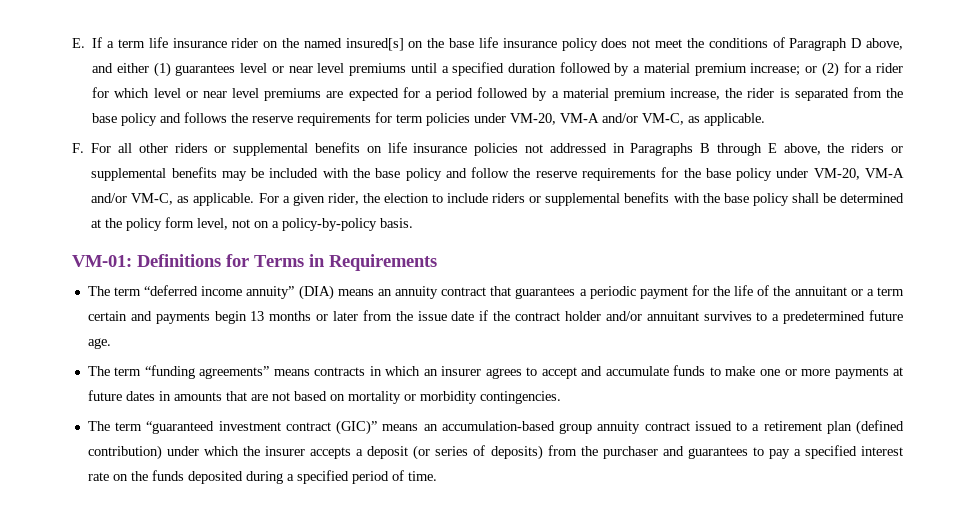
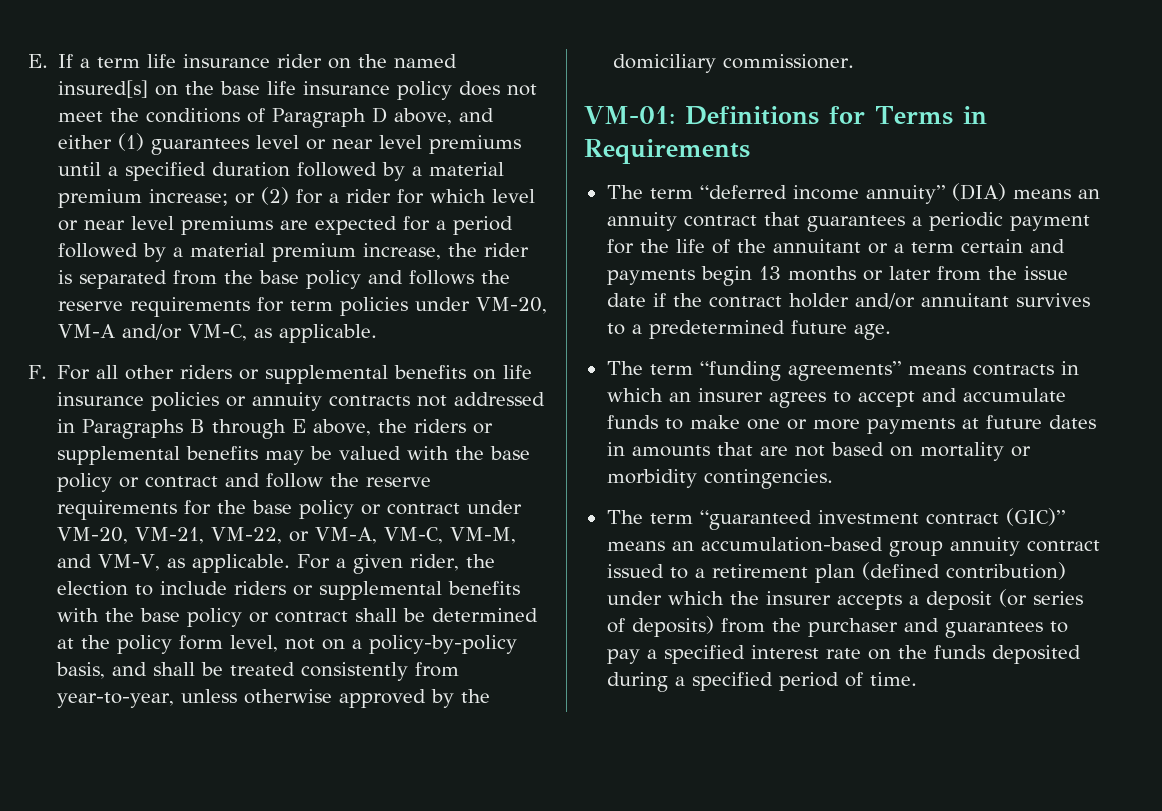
- F. For all other riders or supplemental benefits on life insurance policies not addressed in Paragraphs B through E above, the riders or supplemental benefits may be included with the base policy and follow the reserve requirements for the base policy under VM-20, VM-A and/or VM-C, as applicable.
+ F. For all other riders or supplemental benefits on life insurance policies or annuity contracts not addressed in Paragraphs B through E above, the riders or supplemental benefits may be valued with the base policy or contract and follow the reserve requirements for the base policy or contract under VM-20, VM-21, VM-22, or VM-A, VM-C, VM-M, and VM-V, as applicable.
- For a given rider, the election to include riders or supplemental benefits with the base policy shall be determined at the policy form level, not on a policy-by-policy basis.
+ For a given rider, the election to include riders or supplemental benefits with the base policy or contract shall be determined at the policy form level, not on a policy-by-policy basis, and shall be treated consistently from year-to-year, unless otherwise approved by the domiciliary commissioner.

